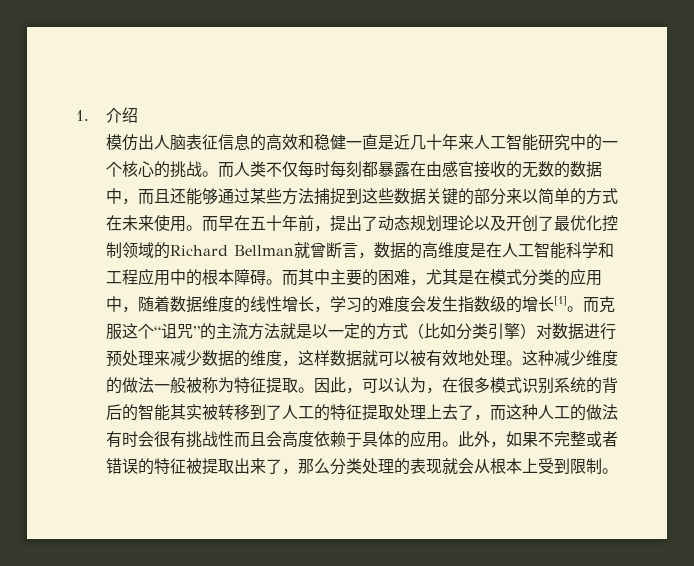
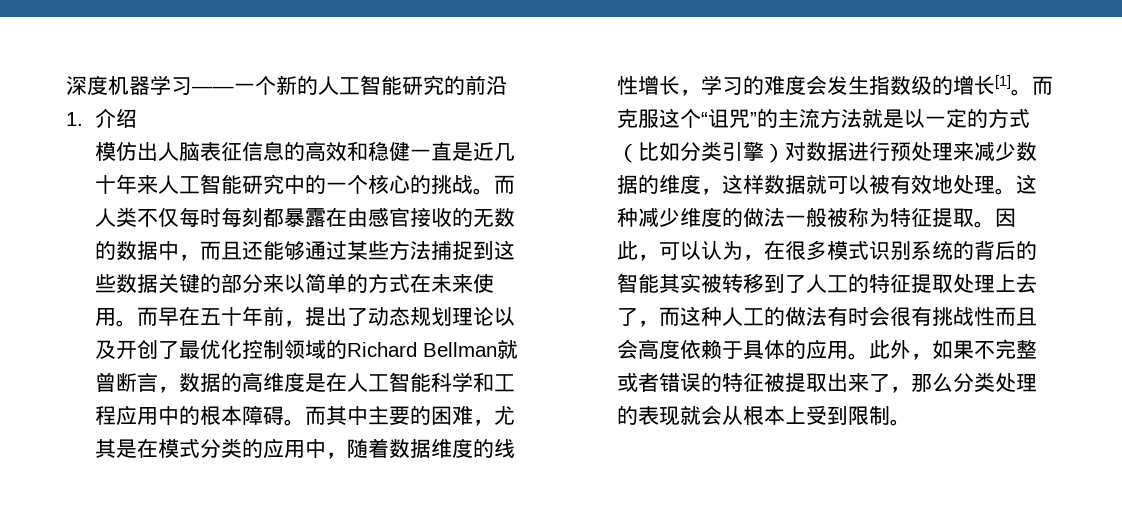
+ 深度机器学习——一个新的人工智能研究的前沿

